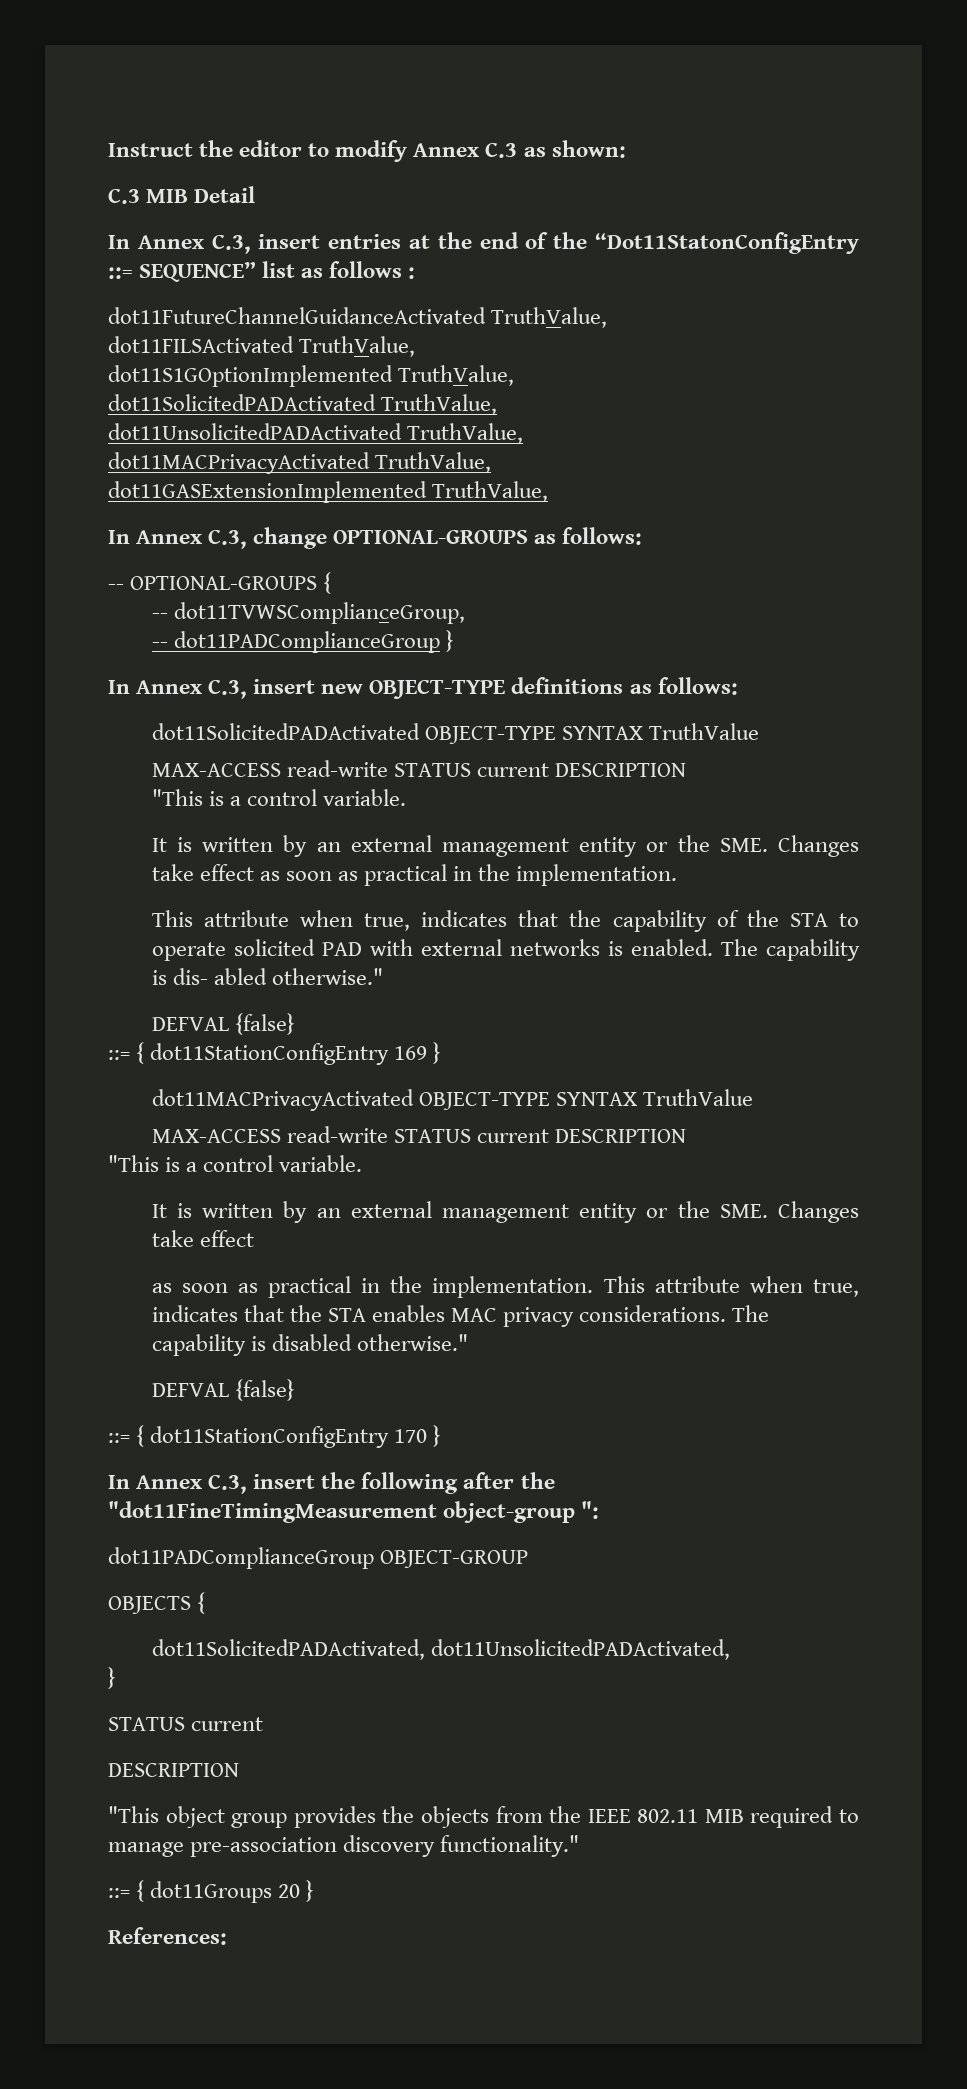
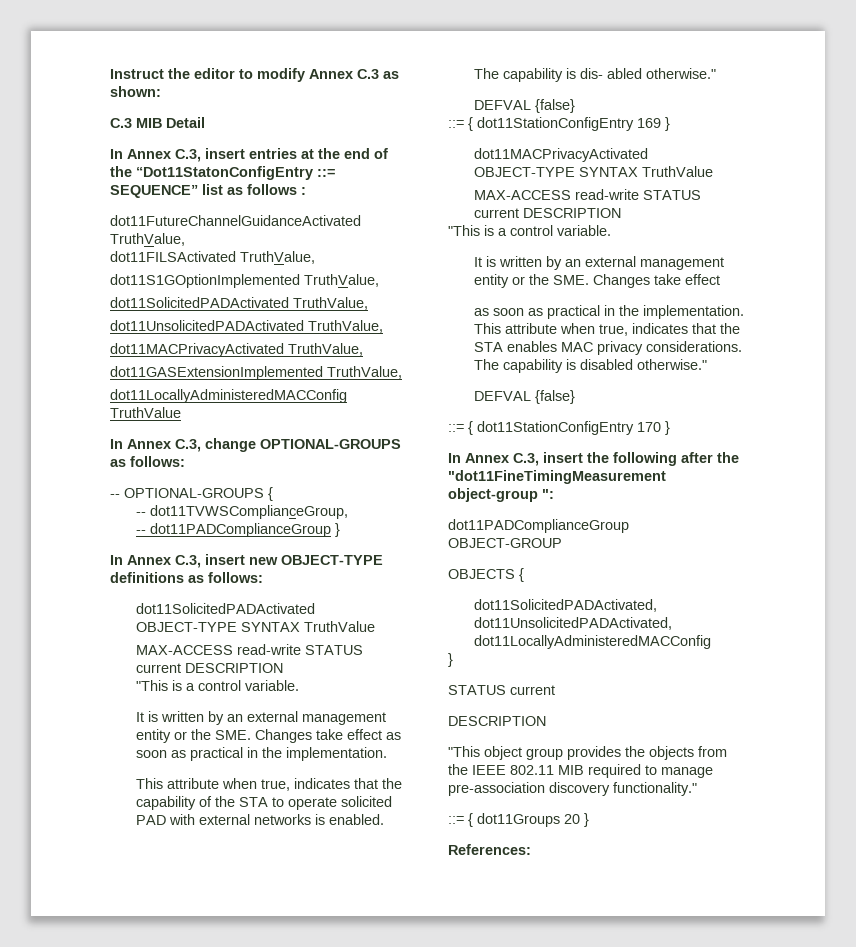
+ dot11LocallyAdministeredMACConfig TruthValue
- dot11SolicitedPADActivated, dot11UnsolicitedPADActivated,
+ dot11SolicitedPADActivated, dot11UnsolicitedPADActivated, dot11LocallyAdministeredMACConfig

